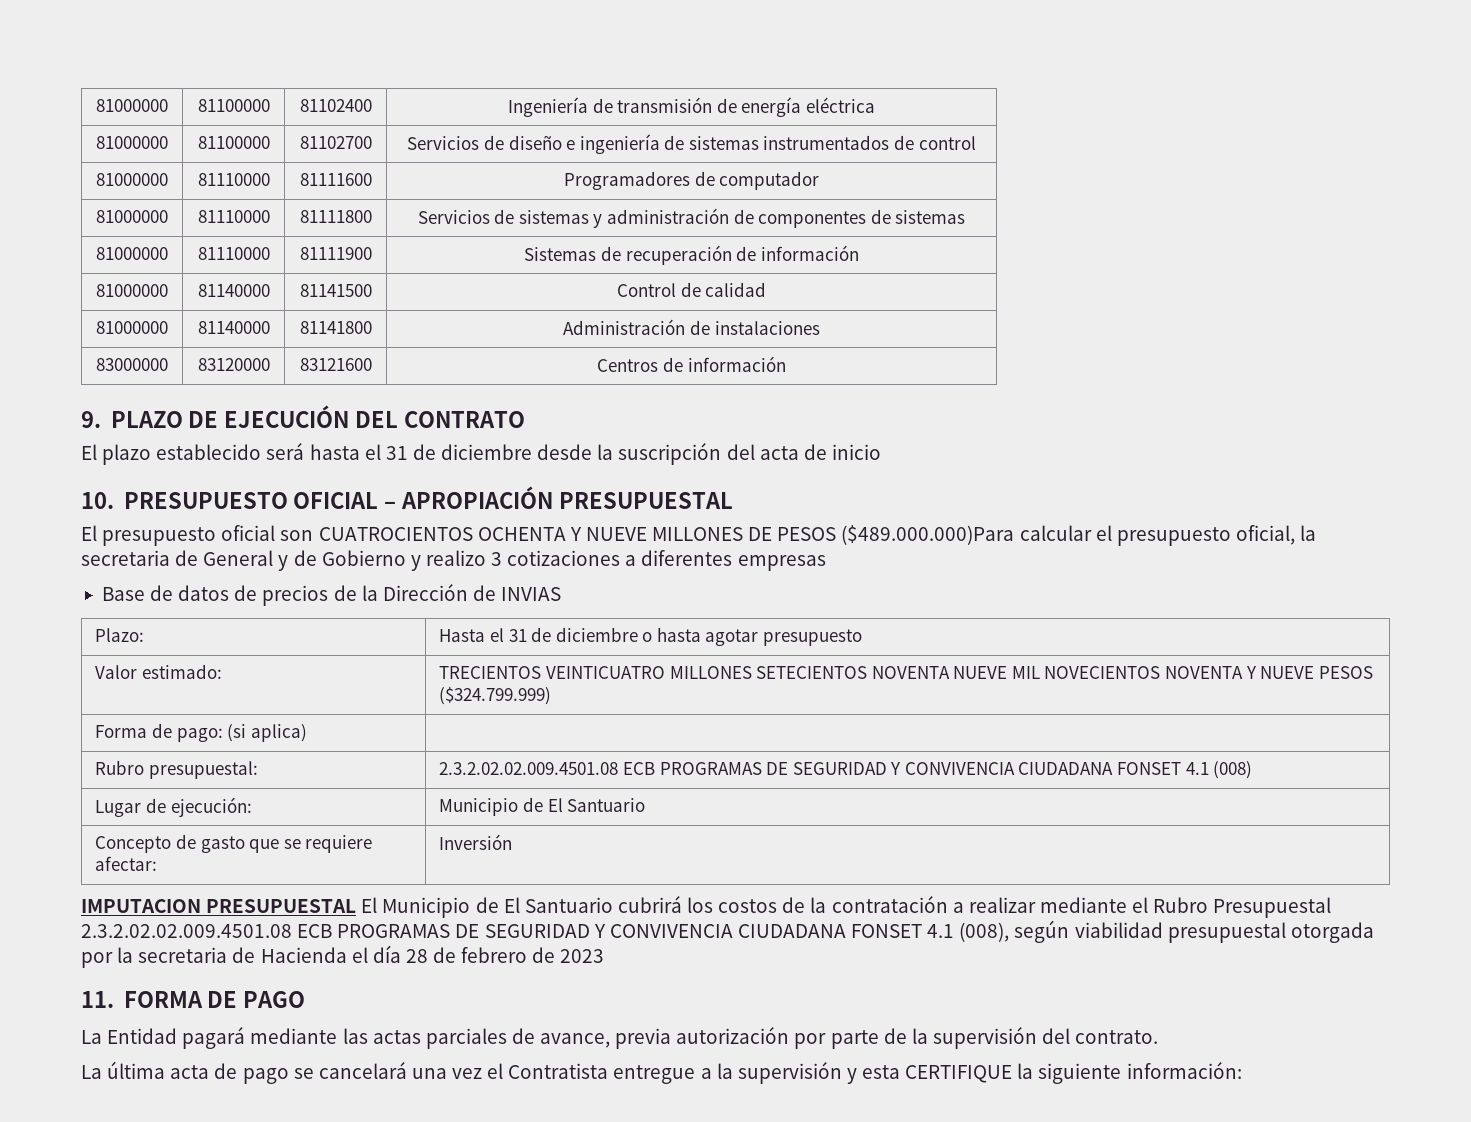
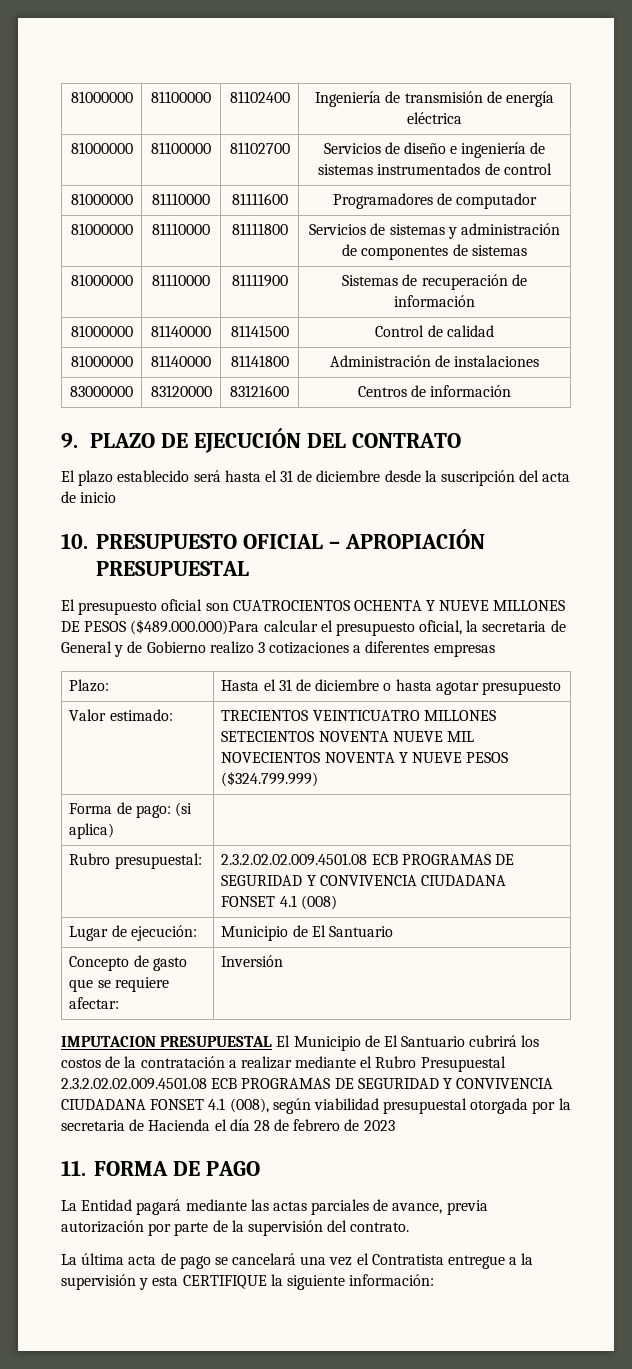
- El presupuesto oficial son CUATROCIENTOS OCHENTA Y NUEVE MILLONES DE PESOS ($489.000.000)Para calcular el presupuesto oficial, la secretaria de General y de Gobierno y realizo 3 cotizaciones a diferentes empresas
+ El presupuesto oficial son CUATROCIENTOS OCHENTA Y NUEVE MILLONES DE PESOS ($489.000.000)Para calcular el presupuesto oficial, la secretaria de General y de Gobierno realizo 3 cotizaciones a diferentes empresas
- Base de datos de precios de la Dirección de INVIAS

